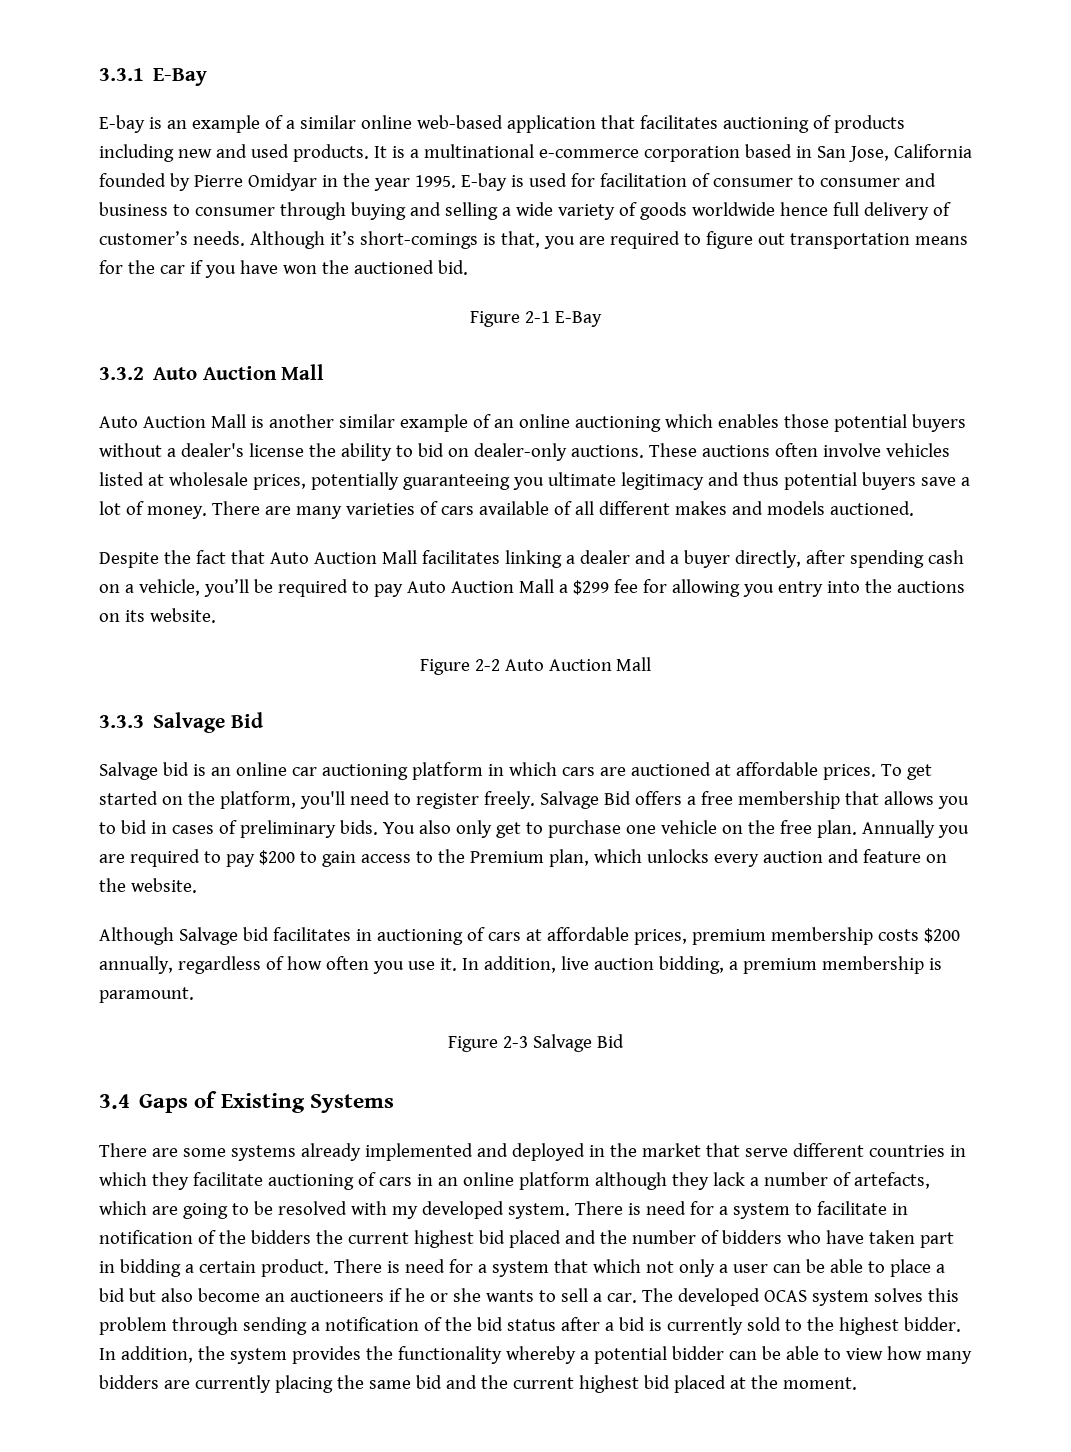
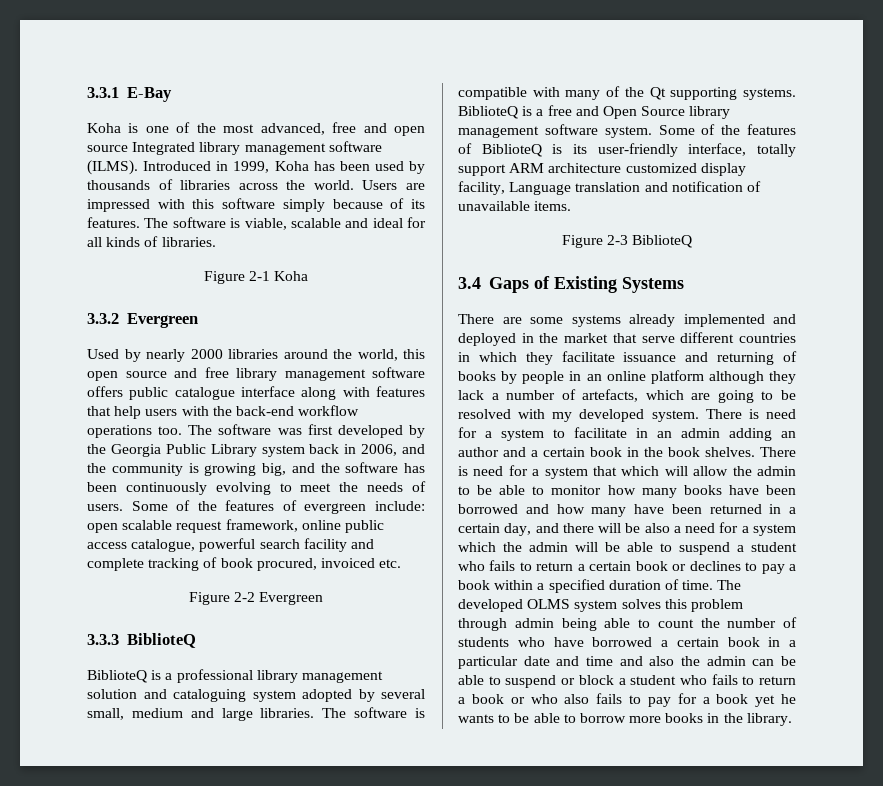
- E-bay is an example of a similar online web-based application that facilitates auctioning of products including new and used products. It is a multinational e-commerce corporation based in San Jose, California founded by Pierre Omidyar in the year 1995. E-bay is used for facilitation of consumer to consumer and business to consumer through buying and selling a wide variety of goods worldwide hence full delivery of customer’s needs. Although it’s short-comings is that, you are required to figure out transportation means for the car if you have won the auctioned bid.
+ Koha is one of the most advanced, free and open source Integrated library management software (ILMS). Introduced in 1999, Koha has been used by thousands of libraries across the world. Users are impressed with this software simply because of its features. The software is viable, scalable and ideal for all kinds of libraries.
- Figure 2-1 E-Bay
+ Figure 2-1 Koha
- 3.3.2 Auto Auction Mall
- Auto Auction Mall is another similar example of an online auctioning which enables those potential buyers without a dealer's license the ability to bid on dealer-only auctions. These auctions often involve vehicles listed at wholesale prices, potentially guaranteeing you ultimate legitimacy and thus potential buyers save a lot of money. There are many varieties of cars available of all different makes and models auctioned.
- Despite the fact that Auto Auction Mall facilitates linking a dealer and a buyer directly, after spending cash on a vehicle, you’ll be required to pay Auto Auction Mall a $299 fee for allowing you entry into the auctions on its website.
- Figure 2-2 Auto Auction Mall
- 3.3.3 Salvage Bid
- Salvage bid is an online car auctioning platform in which cars are auctioned at affordable prices. To get started on the platform, you'll need to register freely. Salvage Bid offers a free membership that allows you to bid in cases of preliminary bids. You also only get to purchase one vehicle on the free plan. Annually you are required to pay $200 to gain access to the Premium plan, which unlocks every auction and feature on the website.
- Although Salvage bid facilitates in auctioning of cars at affordable prices, premium membership costs $200 annually, regardless of how often you use it. In addition, live auction bidding, a premium membership is paramount.
+ 3.3.2 Evergreen
+ Used by nearly 2000 libraries around the world, this open source and free library management software offers public catalogue interface along with features that help users with the back-end workflow operations too. The software was first developed by the Georgia Public Library system back in 2006, and the community is growing big, and the software has been continuously evolving to meet the needs of users. Some of the features of evergreen include: open scalable request framework, online public access catalogue, powerful search facility and complete tracking of book procured, invoiced etc.
+ Figure 2-2 Evergreen
+ 3.3.3 BiblioteQ
+ BiblioteQ is a professional library management solution and cataloguing system adopted by several small, medium and large libraries. The software is compatible with many of the Qt supporting systems. BiblioteQ is a free and Open Source library management software system. Some of the features of BiblioteQ is its user-friendly interface, totally support ARM architecture customized display facility, Language translation and notification of unavailable items.
- Figure 2-3 Salvage Bid
+ Figure 2-3 BiblioteQ
- There are some systems already implemented and deployed in the market that serve different countries in which they facilitate auctioning of cars in an online platform although they lack a number of artefacts, which are going to be resolved with my developed system.
+ There are some systems already implemented and deployed in the market that serve different countries in which they facilitate issuance and returning of books by people in an online platform although they lack a number of artefacts, which are going to be resolved with my developed system.
- There is need for a system to facilitate in notification of the bidders the current highest bid placed and the number of bidders who have taken part in bidding a certain product.
+ There is need for a system to facilitate in an admin adding an author and a certain book in the book shelves.
- There is need for a system that which not only a user can be able to place a bid but also become an auctioneers if he or she wants to sell a car.
+ There is need for a system that which will allow the admin to be able to monitor how many books have been borrowed and how many have been returned in a certain day, and there will be also a need for a system which the admin will be able to suspend a student who fails to return a certain book or declines to pay a book within a specified duration of time.
- The developed OCAS system solves this problem through sending a notification of the bid status after a bid is currently sold to the highest bidder. In addition, the system provides the functionality whereby a potential bidder can be able to view how many bidders are currently placing the same bid and the current highest bid placed at the moment.
+ The developed OLMS system solves this problem through admin being able to count the number of students who have borrowed a certain book in a particular date and time and also the admin can be able to suspend or block a student who fails to return a book or who also fails to pay for a book yet he wants to be able to borrow more books in the library.

